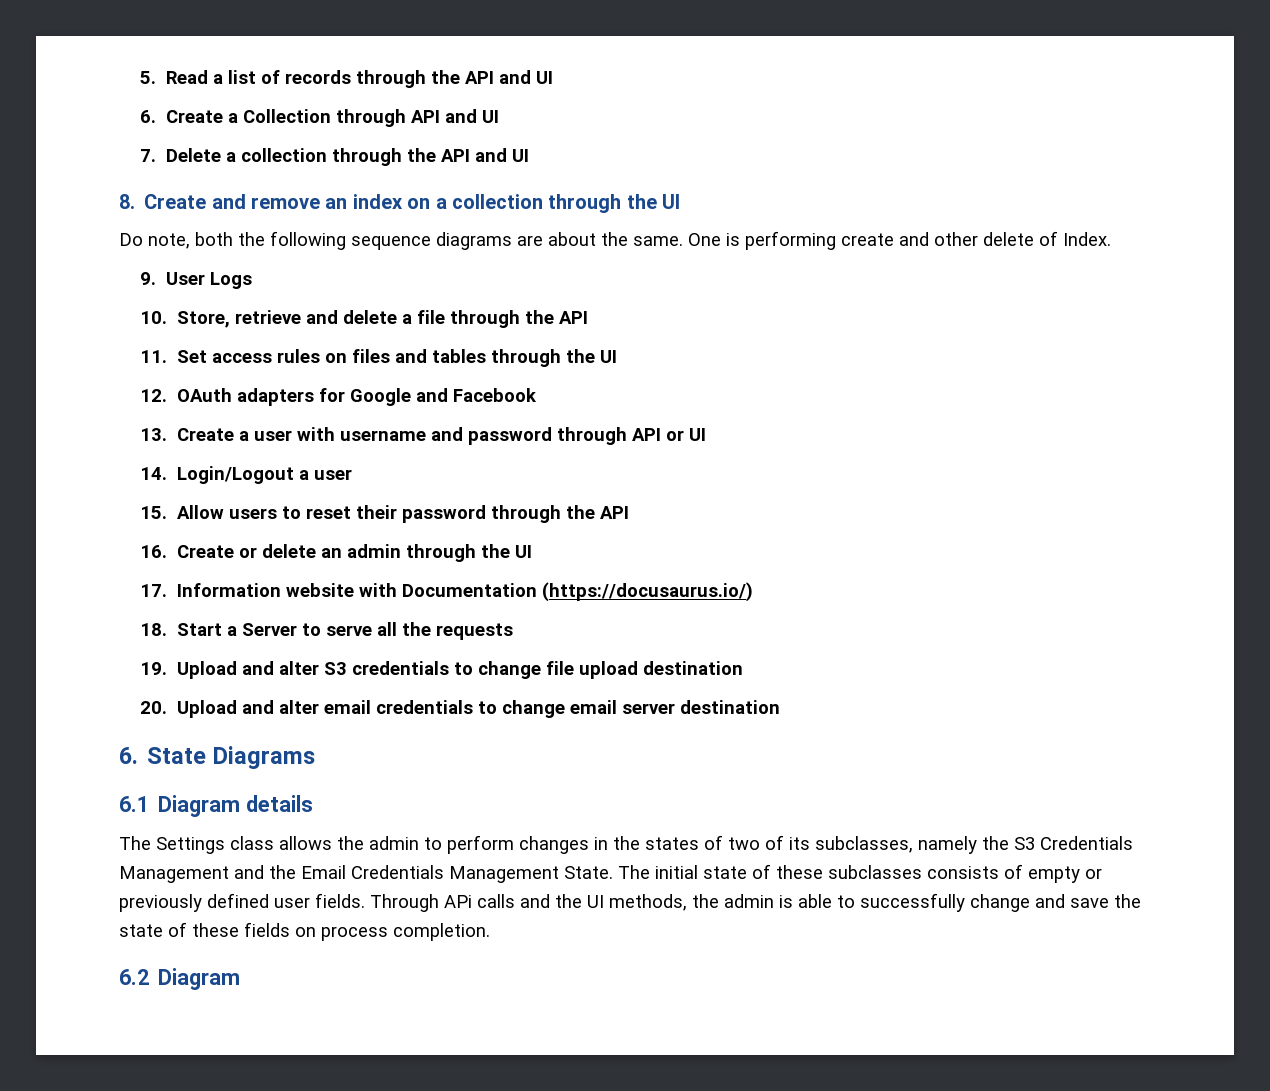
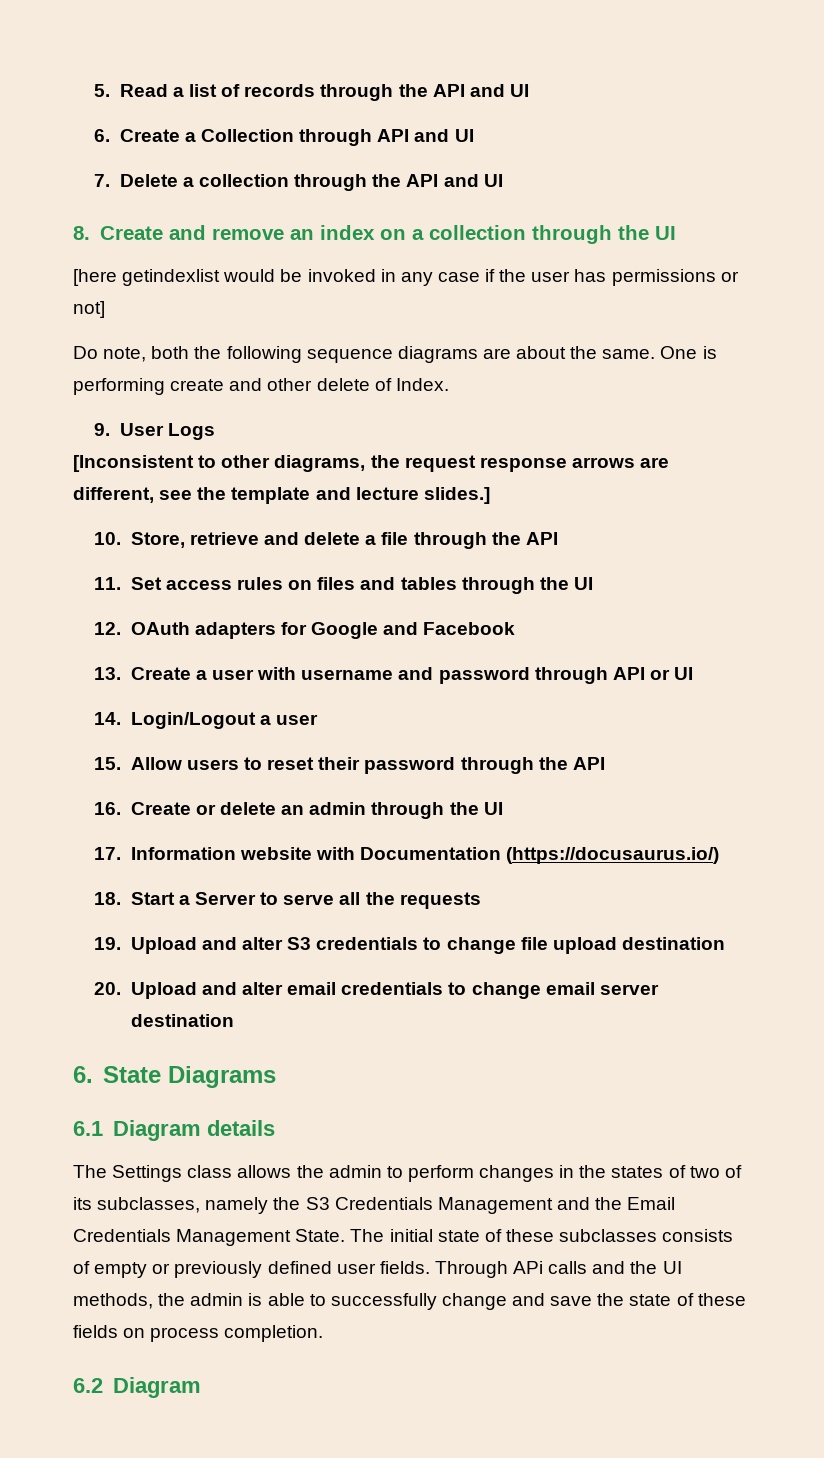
+ [here getindexlist would be invoked in any case if the user has permissions or not]
+ [Inconsistent to other diagrams, the request response arrows are different, see the template and lecture slides.]

